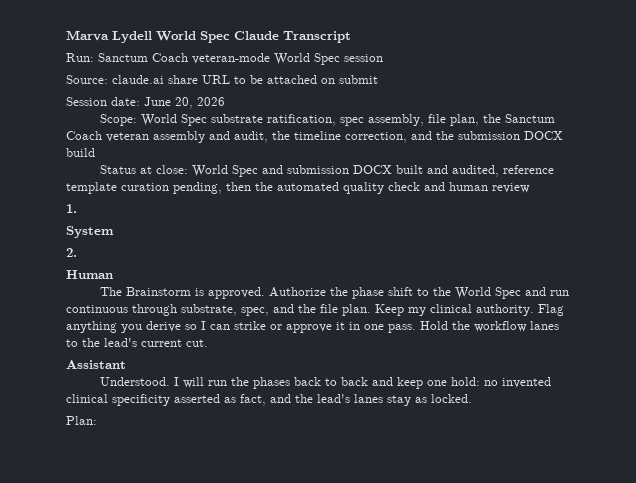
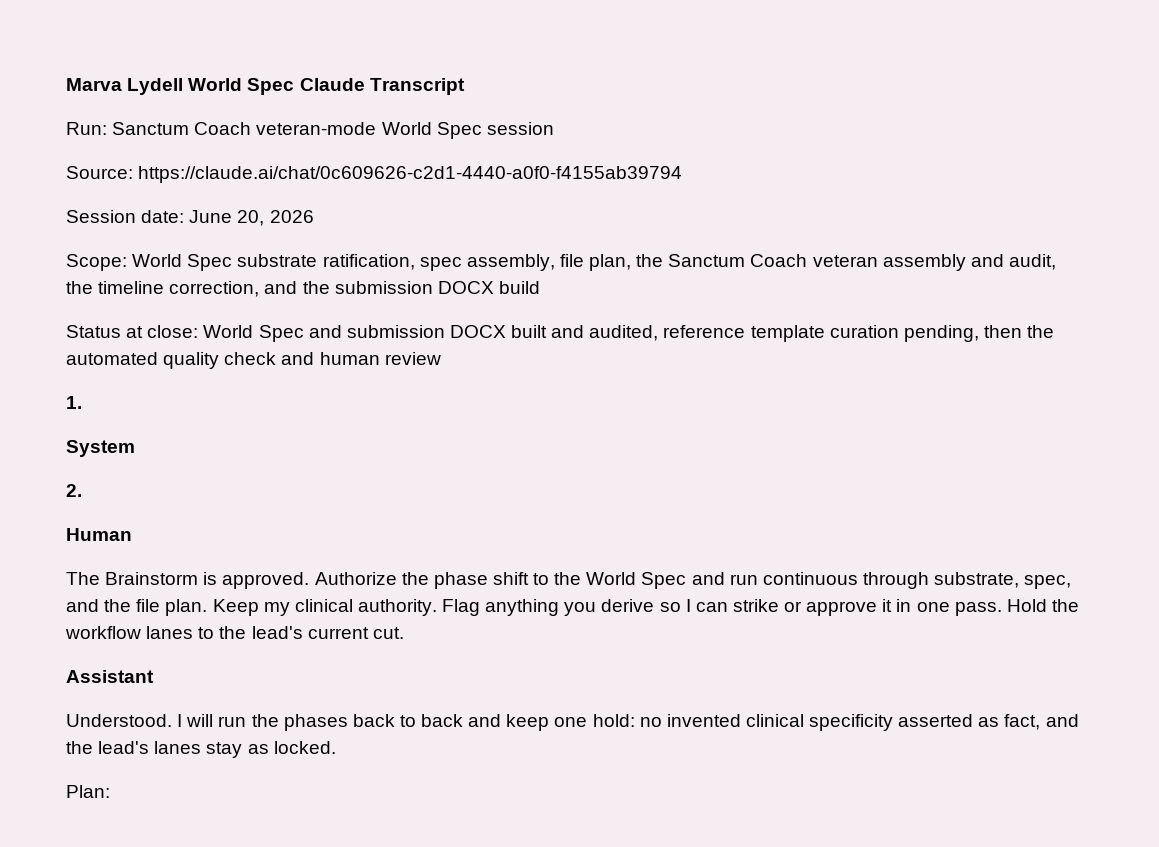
- Source: claude.ai share URL to be attached on submit
+ Source: https://claude.ai/chat/0c609626-c2d1-4440-a0f0-f4155ab39794

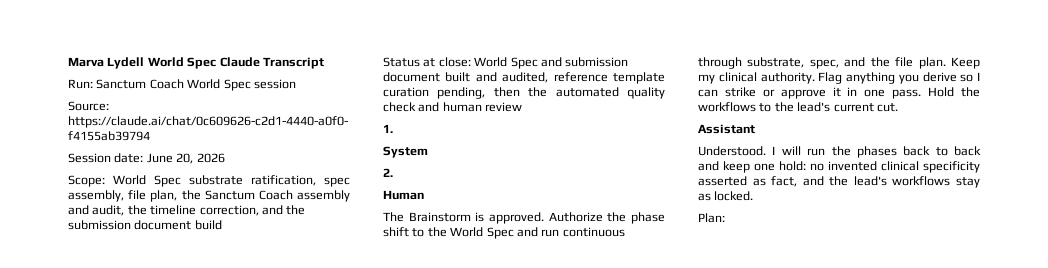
- Run: Sanctum Coach veteran-mode World Spec session
+ Run: Sanctum Coach World Spec session
- Scope: World Spec substrate ratification, spec assembly, file plan, the Sanctum Coach veteran assembly and audit, the timeline correction, and the submission DOCX build
+ Scope: World Spec substrate ratification, spec assembly, file plan, the Sanctum Coach assembly and audit, the timeline correction, and the submission document build
- Status at close: World Spec and submission DOCX built and audited, reference template curation pending, then the automated quality check and human review
+ Status at close: World Spec and submission document built and audited, reference template curation pending, then the automated quality check and human review
- Hold the workflow lanes to the lead's current cut.
+ Hold the workflows to the lead's current cut.
- I will run the phases back to back and keep one hold: no invented clinical specificity asserted as fact, and the lead's lanes stay as locked.
+ I will run the phases back to back and keep one hold: no invented clinical specificity asserted as fact, and the lead's workflows stay as locked.

